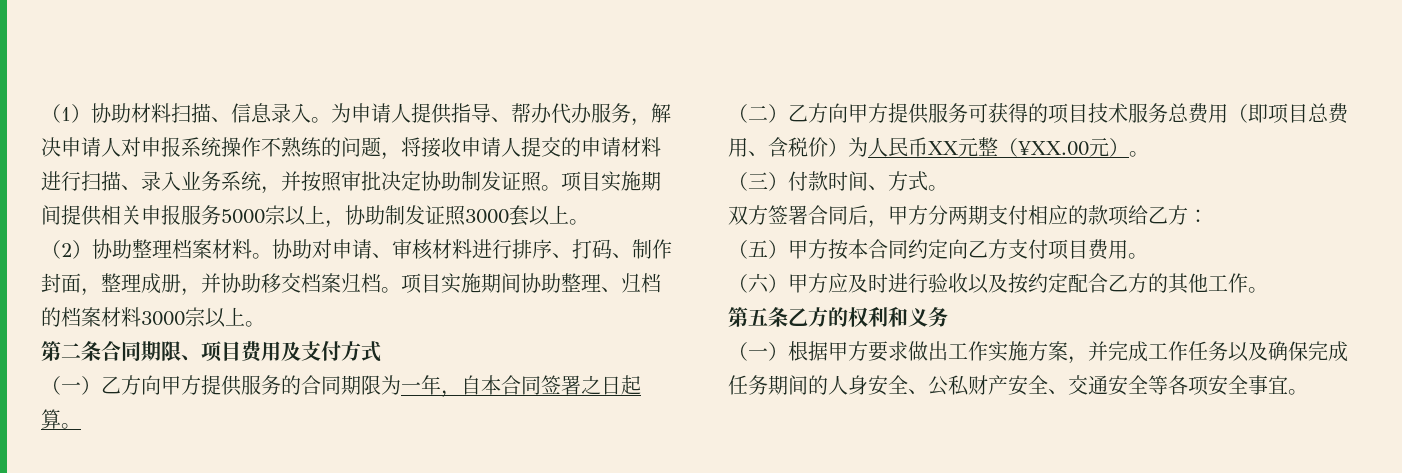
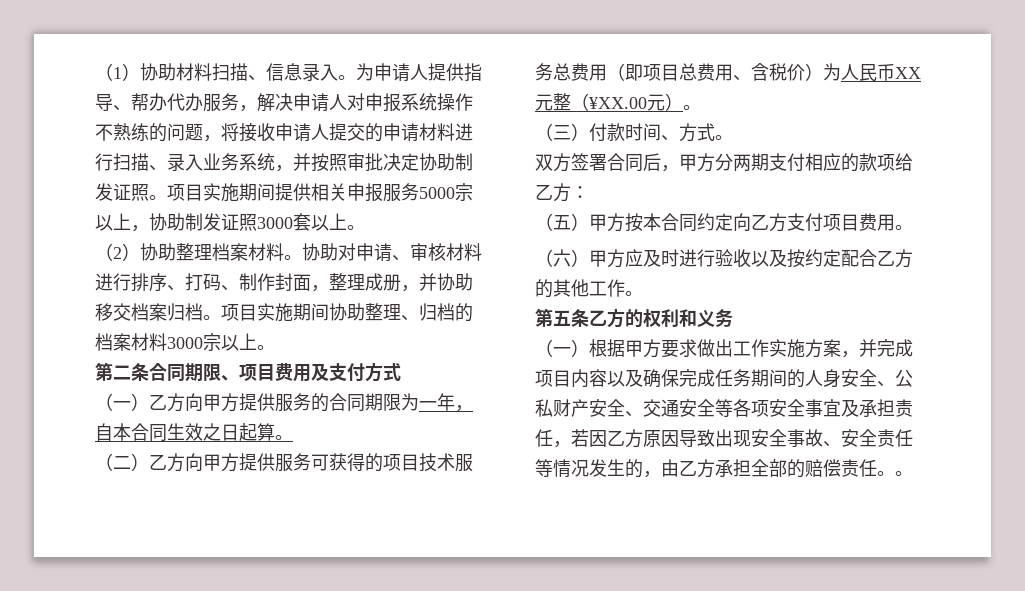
- （一）乙方向甲方提供服务的合同期限为一年，自本合同签署之日起算。
+ （一）乙方向甲方提供服务的合同期限为一年，自本合同生效之日起算。
- （一）根据甲方要求做出工作实施方案，并完成工作任务以及确保完成任务期间的人身安全、公私财产安全、交通安全等各项安全事宜。
+ （一）根据甲方要求做出工作实施方案，并完成项目内容以及确保完成任务期间的人身安全、公私财产安全、交通安全等各项安全事宜及承担责任，若因乙方原因导致出现安全事故、安全责任等情况发生的，由乙方承担全部的赔偿责任。。

